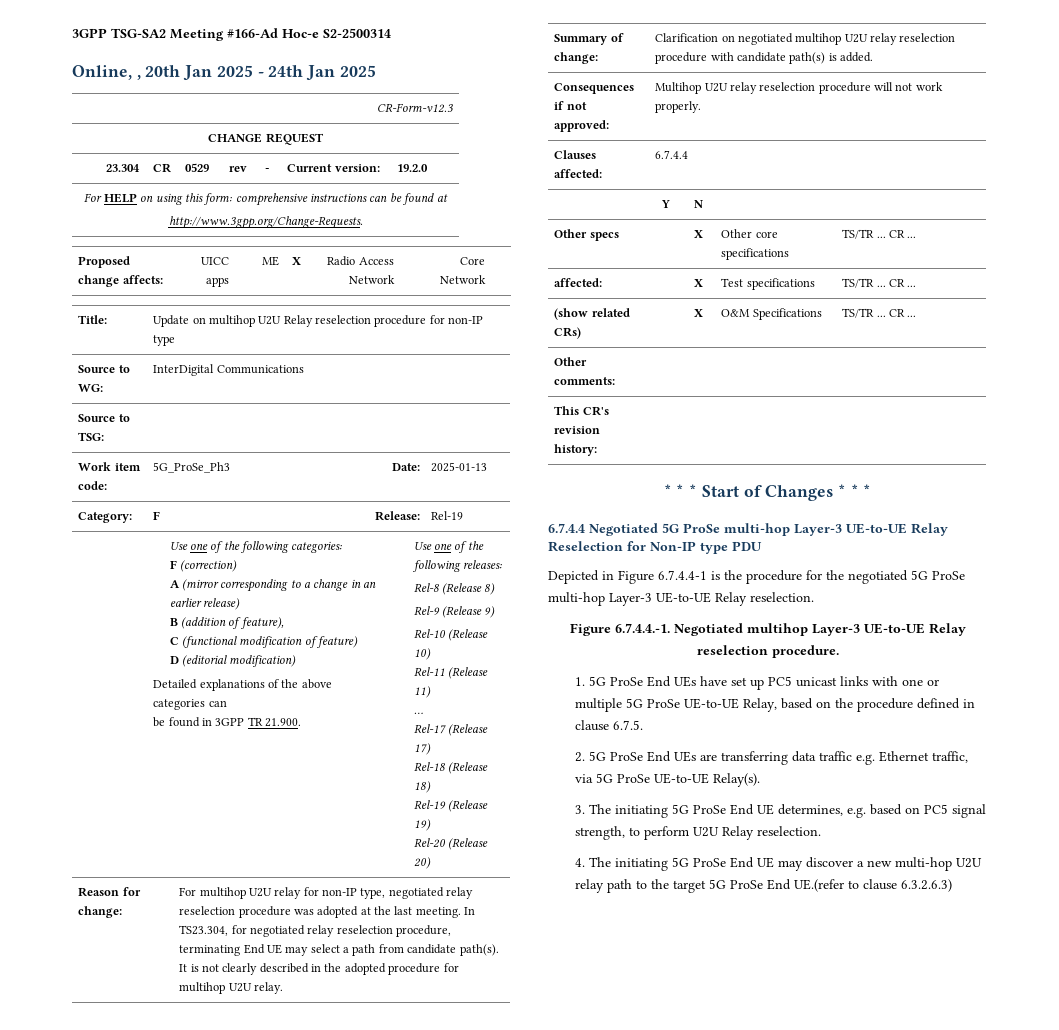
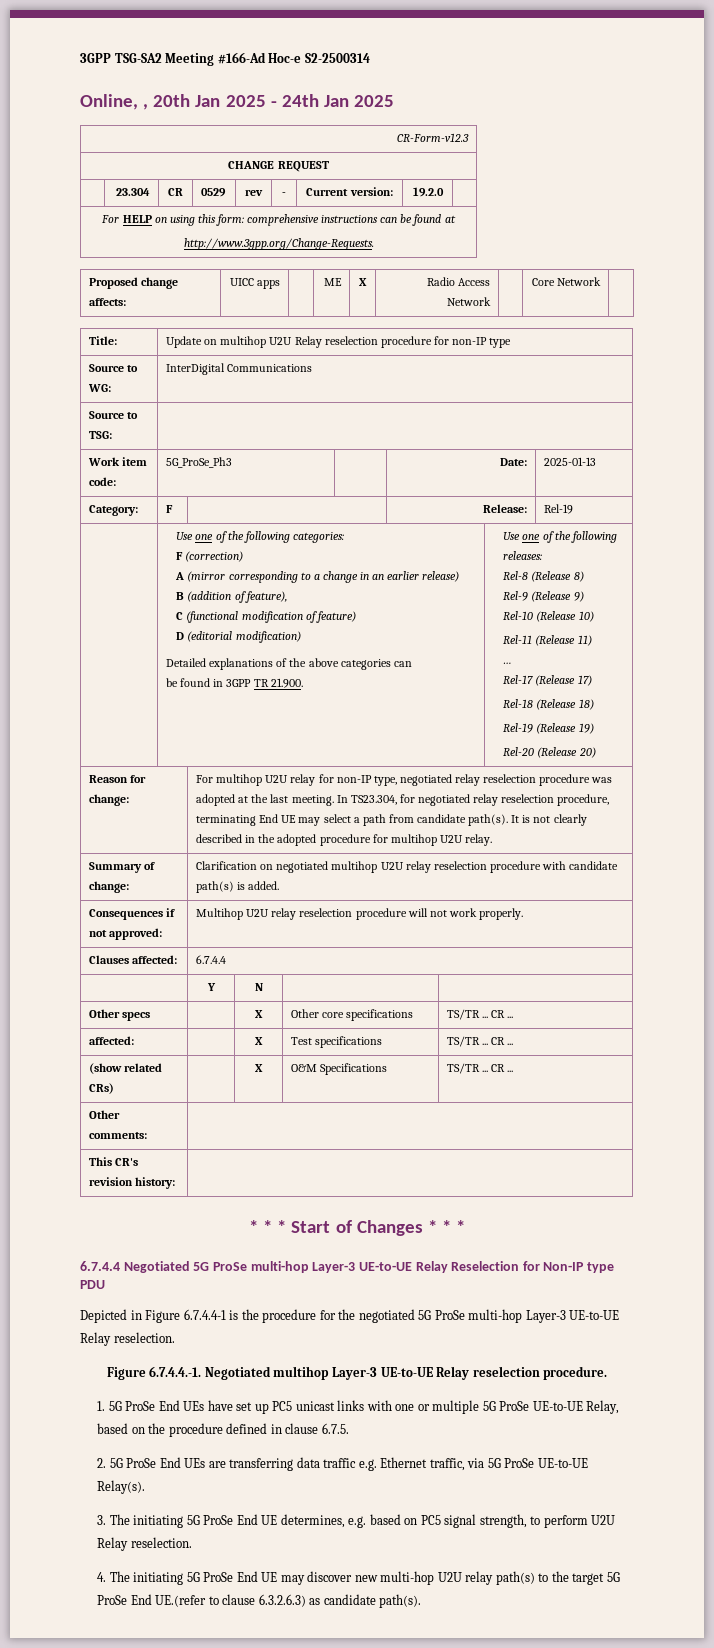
- 4. The initiating 5G ProSe End UE may discover a new multi-hop U2U relay path to the target 5G ProSe End UE.(refer to clause 6.3.2.6.3)
+ 4. The initiating 5G ProSe End UE may discover new multi-hop U2U relay path(s) to the target 5G ProSe End UE.(refer to clause 6.3.2.6.3) as candidate path(s).

